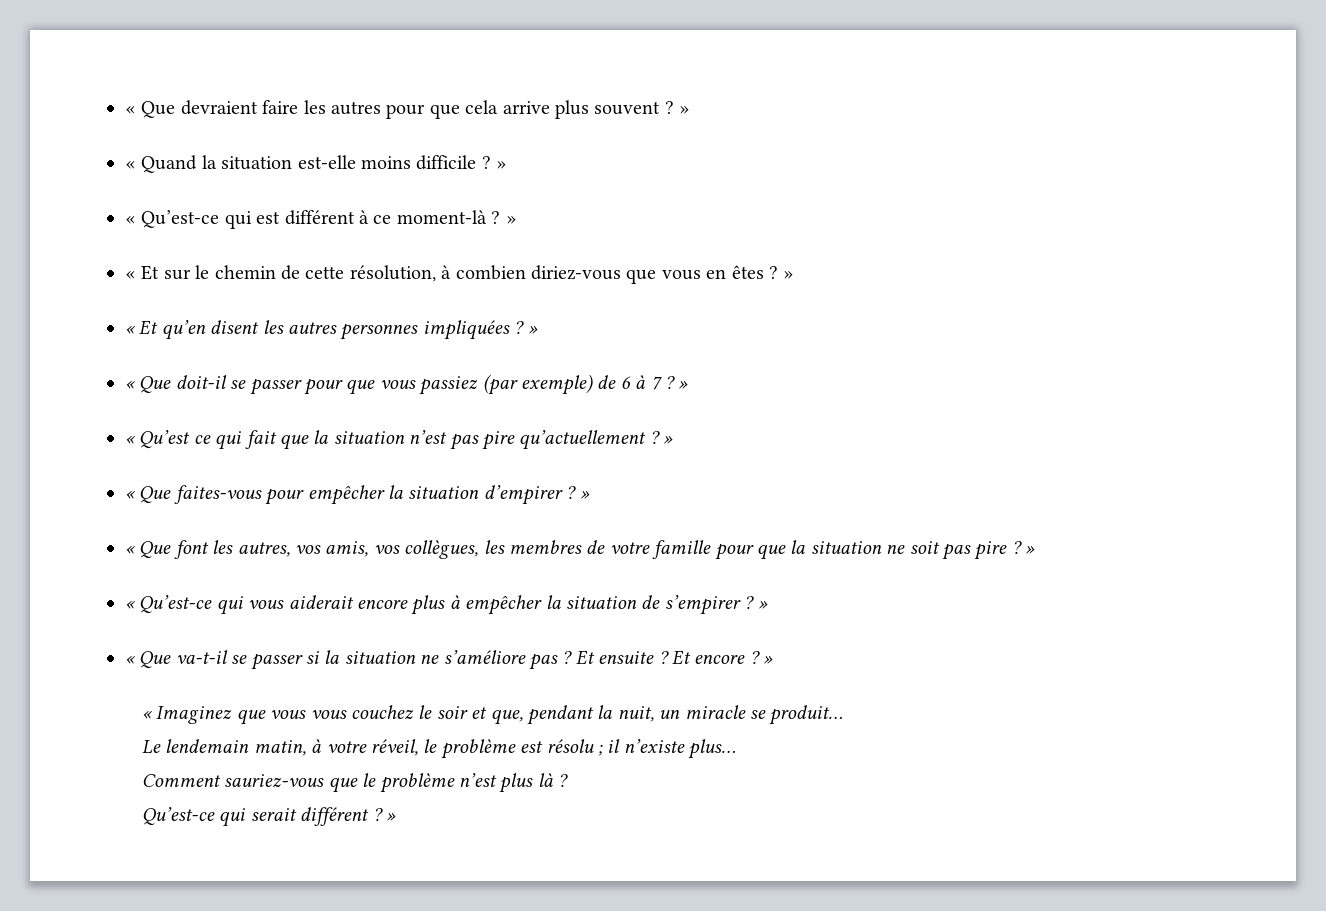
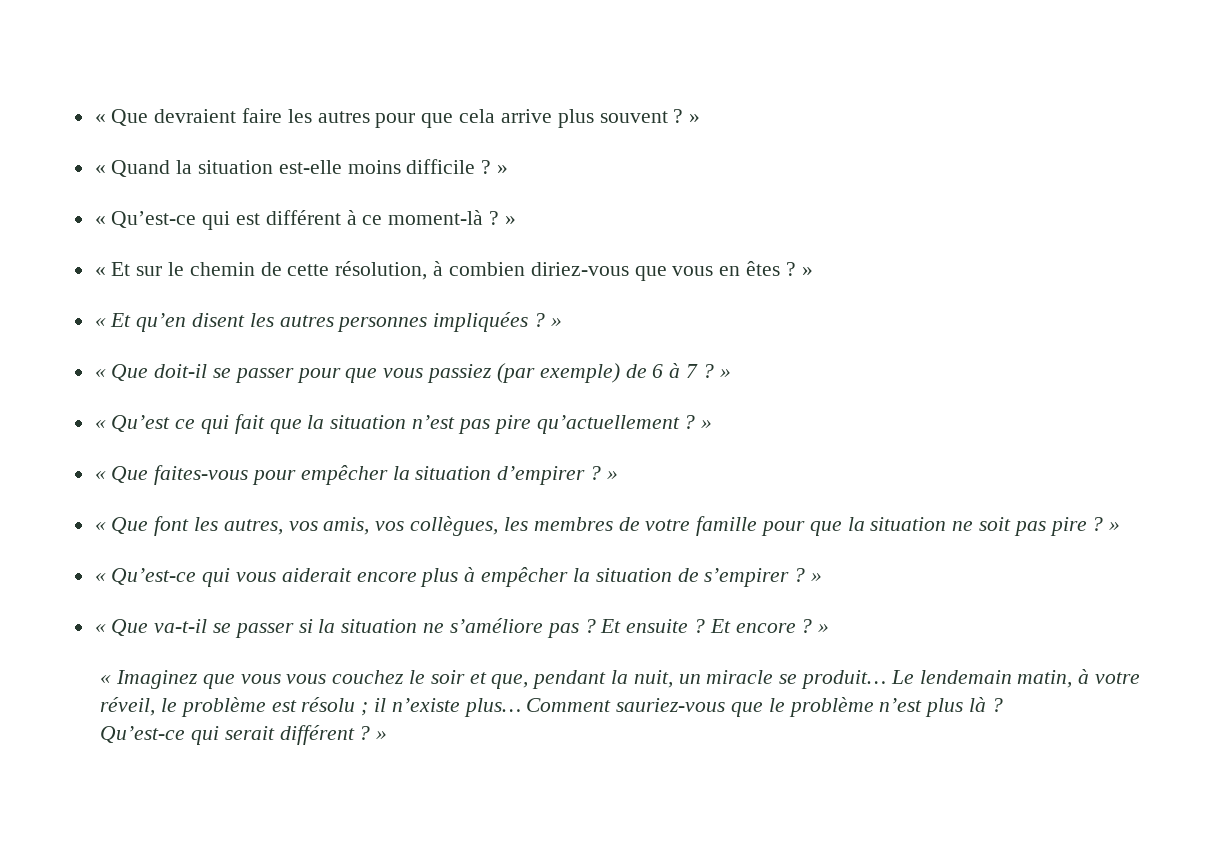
- « Imaginez que vous vous couchez le soir et que, pendant la nuit, un miracle se produit…
- Le lendemain matin, à votre réveil, le problème est résolu ; il n’existe plus…
- Comment sauriez-vous que le problème n’est plus là ?
+ « Imaginez que vous vous couchez le soir et que, pendant la nuit, un miracle se produit… Le lendemain matin, à votre réveil, le problème est résolu ; il n’existe plus… Comment sauriez-vous que le problème n’est plus là ?

